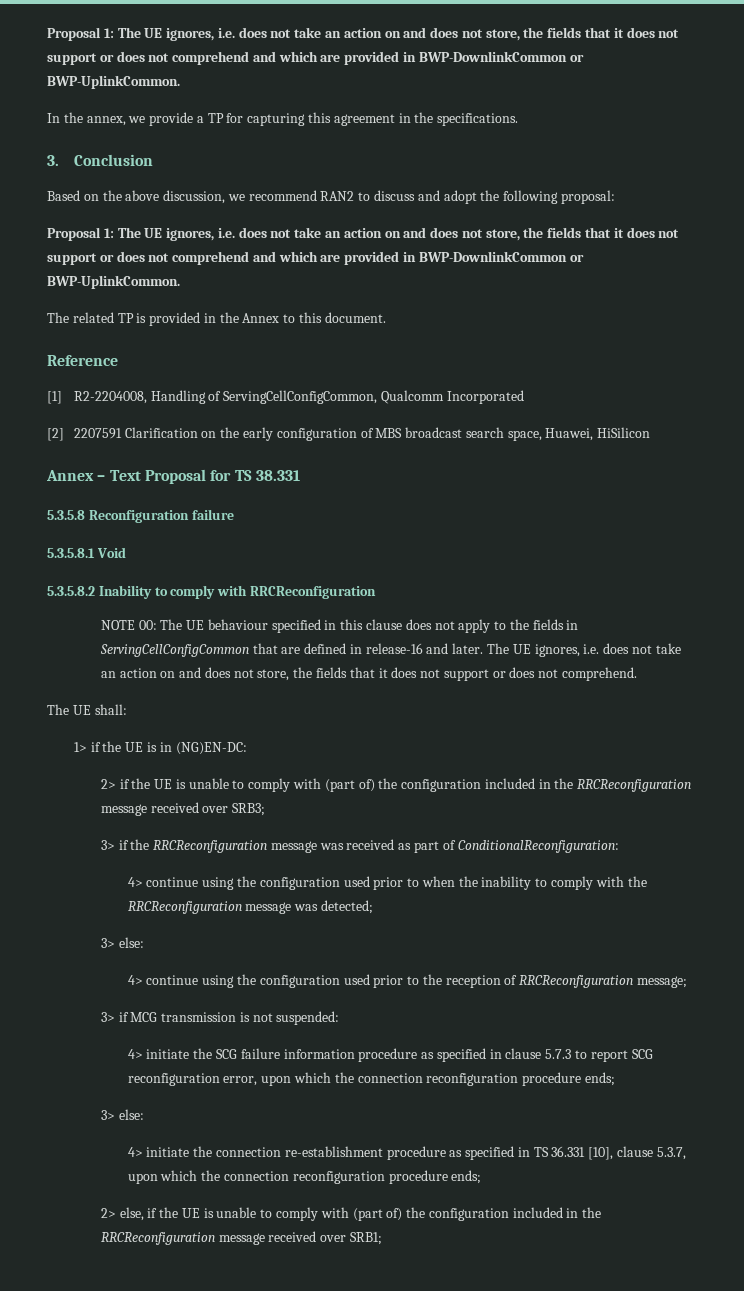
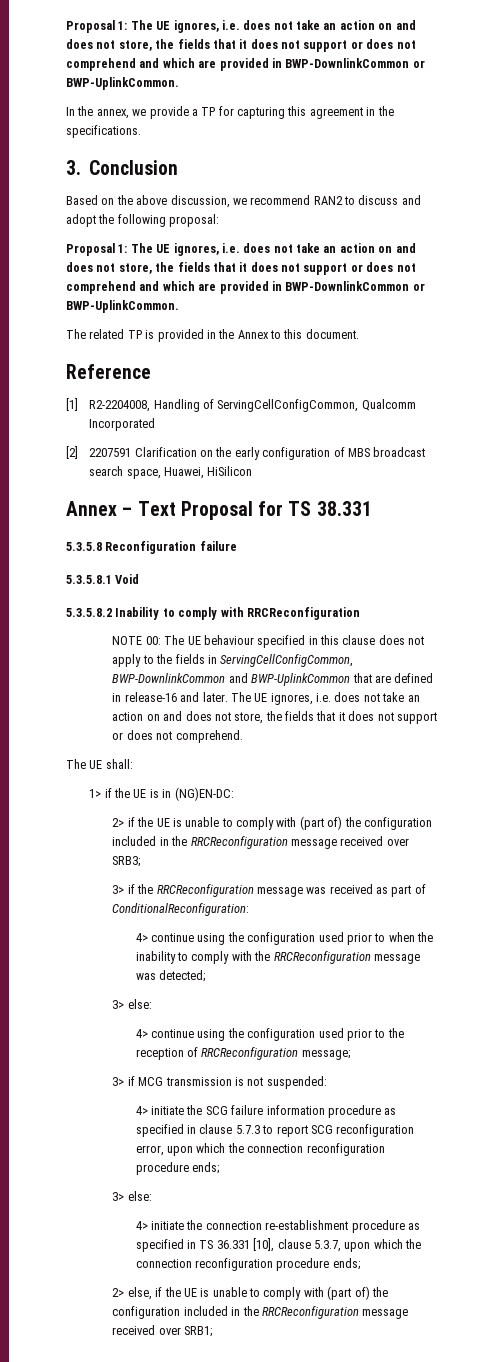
- NOTE 00: The UE behaviour specified in this clause does not apply to the fields in ServingCellConfigCommon that are defined in release-16 and later.
+ NOTE 00: The UE behaviour specified in this clause does not apply to the fields in ServingCellConfigCommon, BWP-DownlinkCommon and BWP-UplinkCommon that are defined in release-16 and later.

